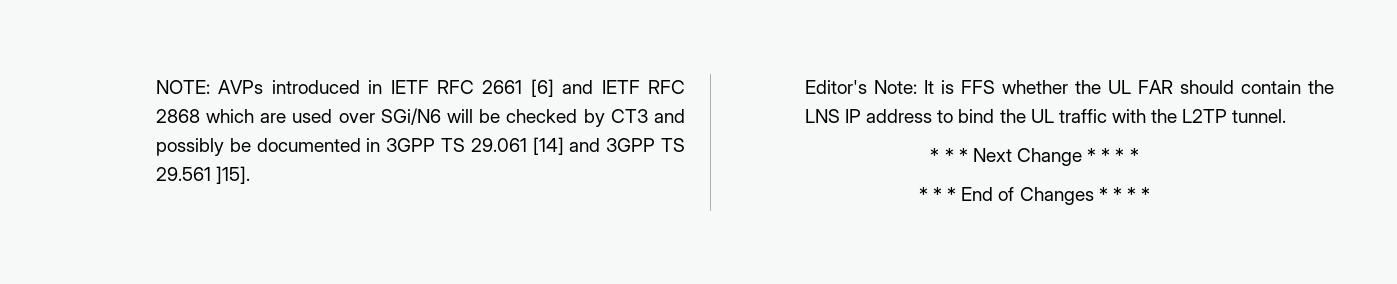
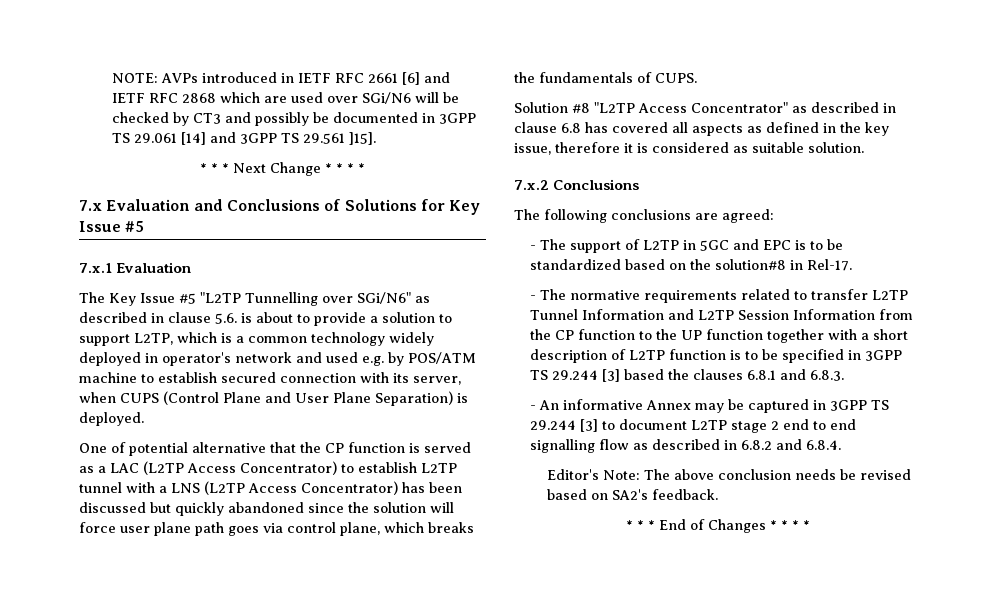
- Editor's Note: It is FFS whether the UL FAR should contain the LNS IP address to bind the UL traffic with the L2TP tunnel.
+ 7.x Evaluation and Conclusions of Solutions for Key Issue #5
+ 7.x.1 Evaluation
+ The Key Issue #5 "L2TP Tunnelling over SGi/N6" as described in clause 5.6. is about to provide a solution to support L2TP, which is a common technology widely deployed in operator's network and used e.g. by POS/ATM machine to establish secured connection with its server, when CUPS (Control Plane and User Plane Separation) is deployed.
+ One of potential alternative that the CP function is served as a LAC (L2TP Access Concentrator) to establish L2TP tunnel with a LNS (L2TP Access Concentrator) has been discussed but quickly abandoned since the solution will force user plane path goes via control plane, which breaks the fundamentals of CUPS.
+ Solution #8 "L2TP Access Concentrator" as described in clause 6.8 has covered all aspects as defined in the key issue, therefore it is considered as suitable solution.
+ 7.x.2 Conclusions
+ The following conclusions are agreed:
+ - The support of L2TP in 5GC and EPC is to be standardized based on the solution#8 in Rel-17.
+ - The normative requirements related to transfer L2TP Tunnel Information and L2TP Session Information from the CP function to the UP function together with a short description of L2TP function is to be specified in 3GPP TS 29.244 [3] based the clauses 6.8.1 and 6.8.3.
+ - An informative Annex may be captured in 3GPP TS 29.244 [3] to document L2TP stage 2 end to end signalling flow as described in 6.8.2 and 6.8.4.
+ Editor's Note: The above conclusion needs be revised based on SA2's feedback.

